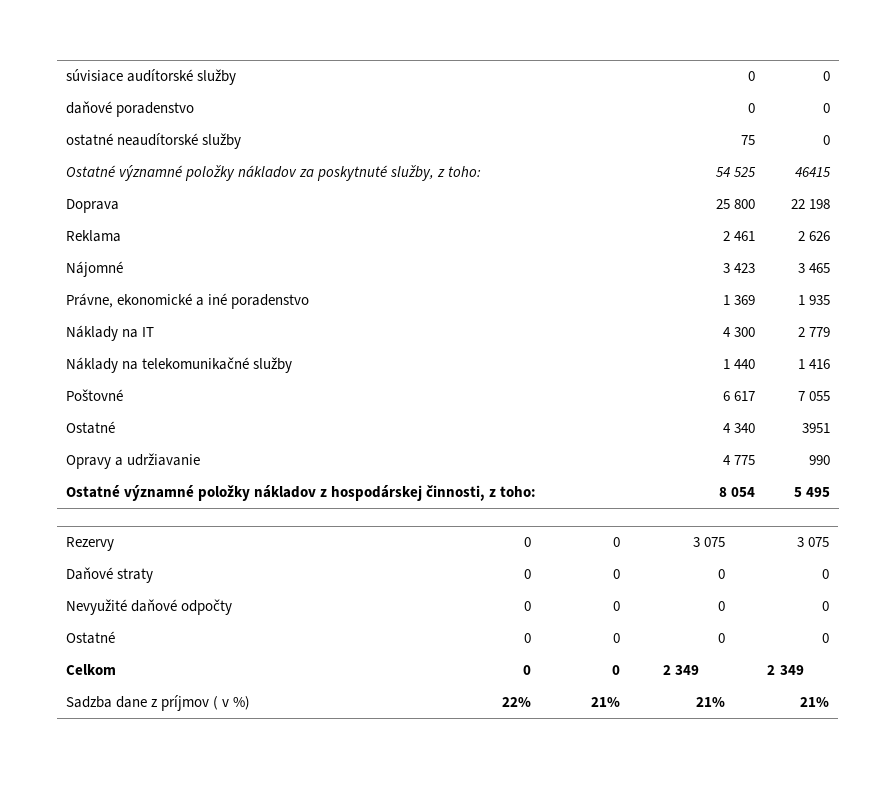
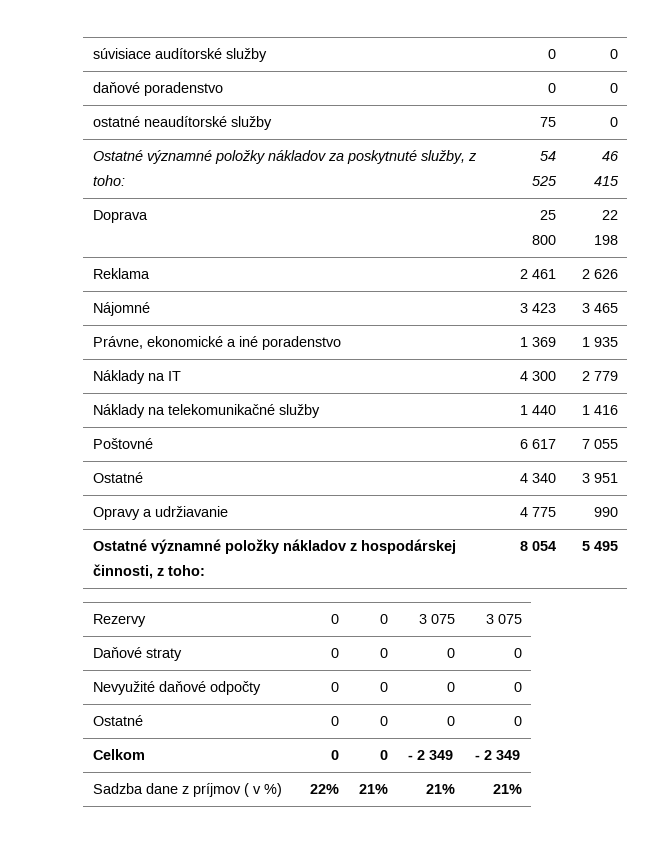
- Ostatné významné položky nákladov za poskytnuté služby, z toho: | 54 525 | 46415
+ Ostatné významné položky nákladov za poskytnuté služby, z toho: | 54 525 | 46 415
- Ostatné | 4 340 | 3951
+ Ostatné | 4 340 | 3 951
- Celkom | 0 | 0 | 2 349 | 2 349
+ Celkom | 0 | 0 | - 2 349 | - 2 349

